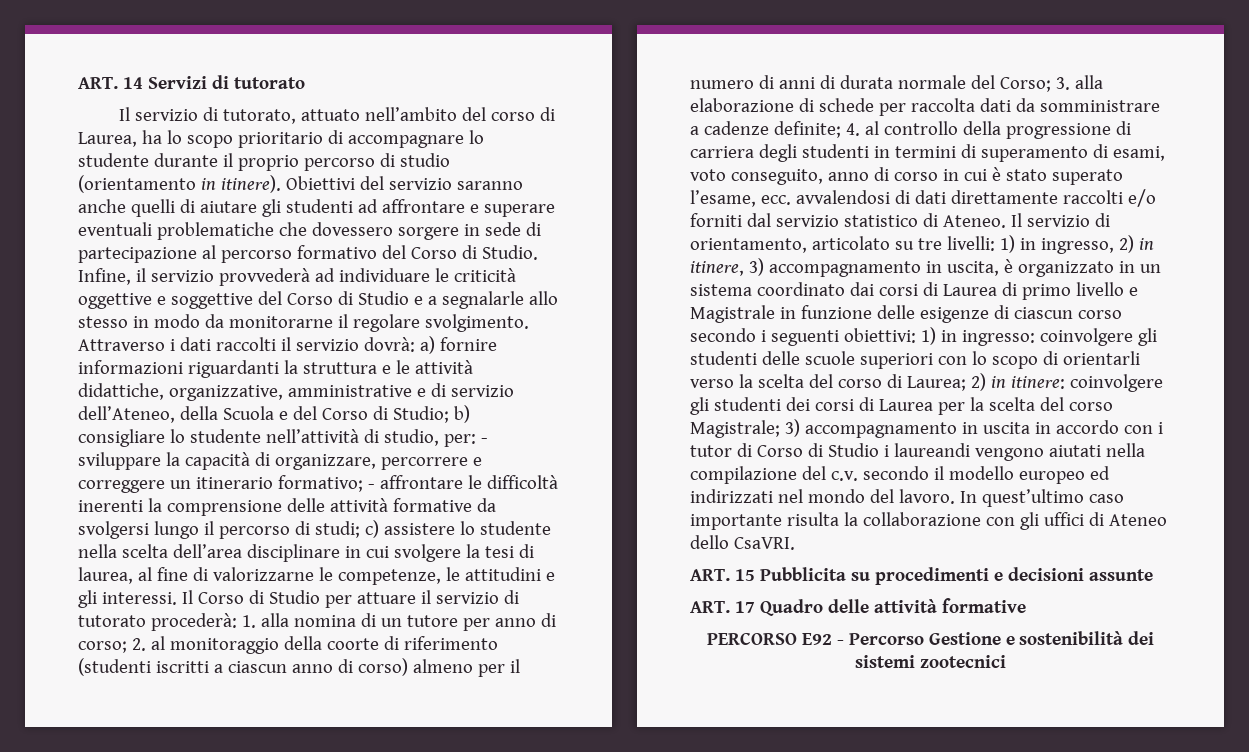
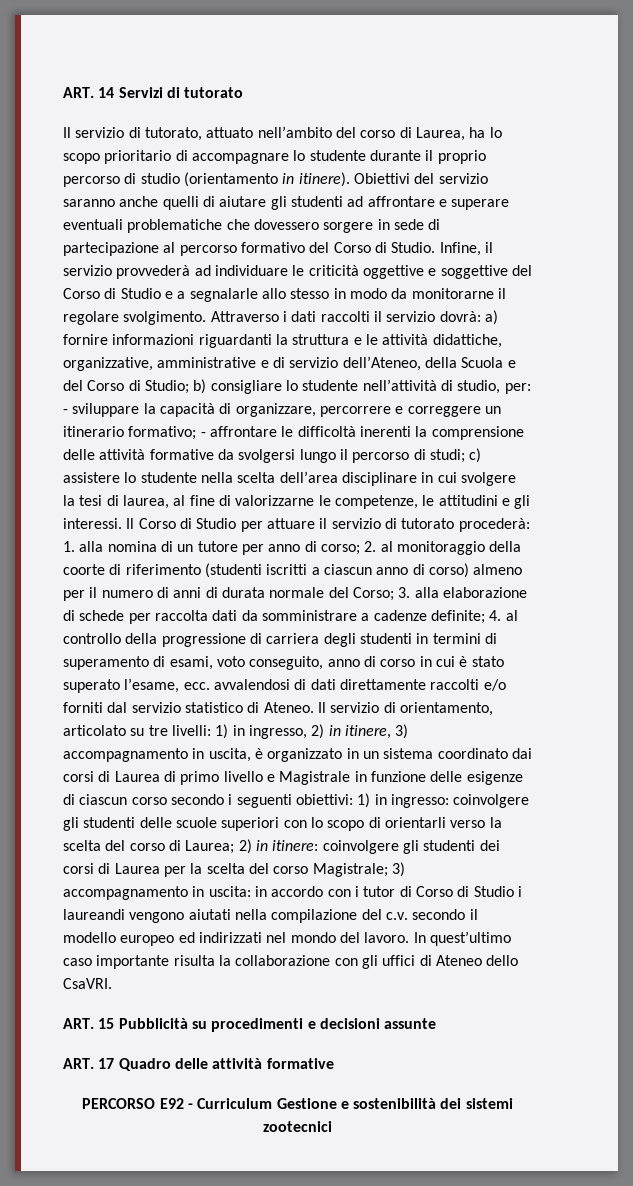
- 3) accompagnamento in uscita in accordo con i tutor di Corso di Studio i laureandi vengono aiutati nella compilazione del c.v. secondo il modello europeo ed indirizzati nel mondo del lavoro.
+ 3) accompagnamento in uscita: in accordo con i tutor di Corso di Studio i laureandi vengono aiutati nella compilazione del c.v. secondo il modello europeo ed indirizzati nel mondo del lavoro.
- ART. 15 Pubblicita su procedimenti e decisioni assunte
+ ART. 15 Pubblicità su procedimenti e decisioni assunte
- PERCORSO E92 - Percorso Gestione e sostenibilità dei sistemi zootecnici
+ PERCORSO E92 - Curriculum Gestione e sostenibilità dei sistemi zootecnici

